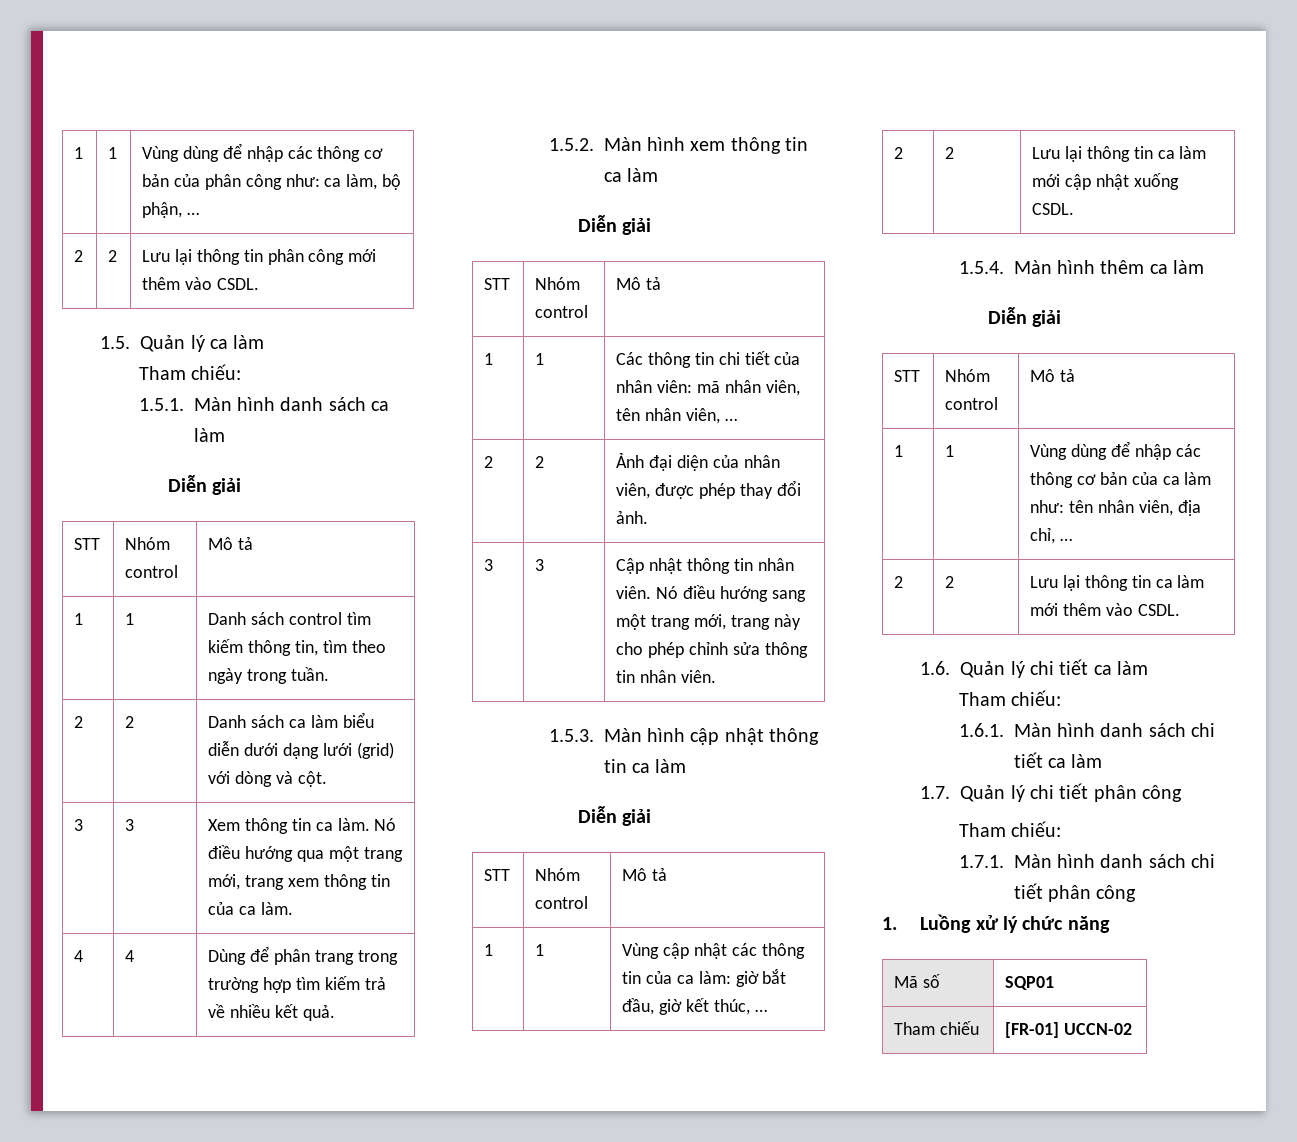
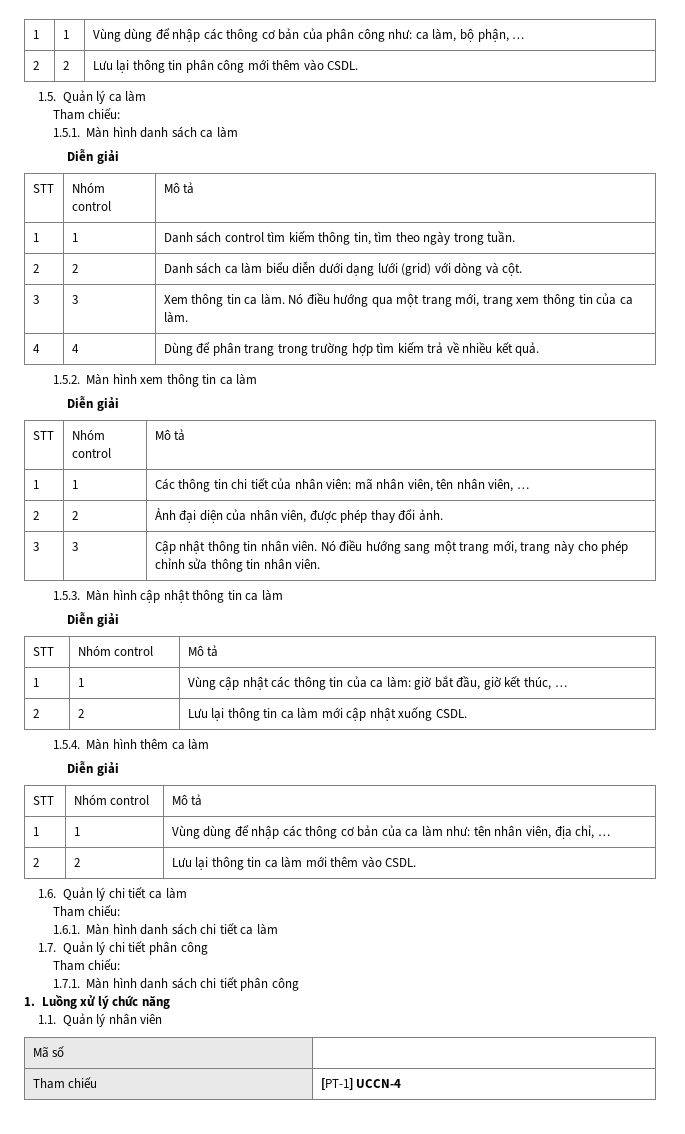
+ 1.1. Quản lý nhân viên
- Mã số | SQP01
+ Mã số |
- Tham chiếu | [FR-01] UCCN-02
+ Tham chiếu | [PT-1] UCCN-4

